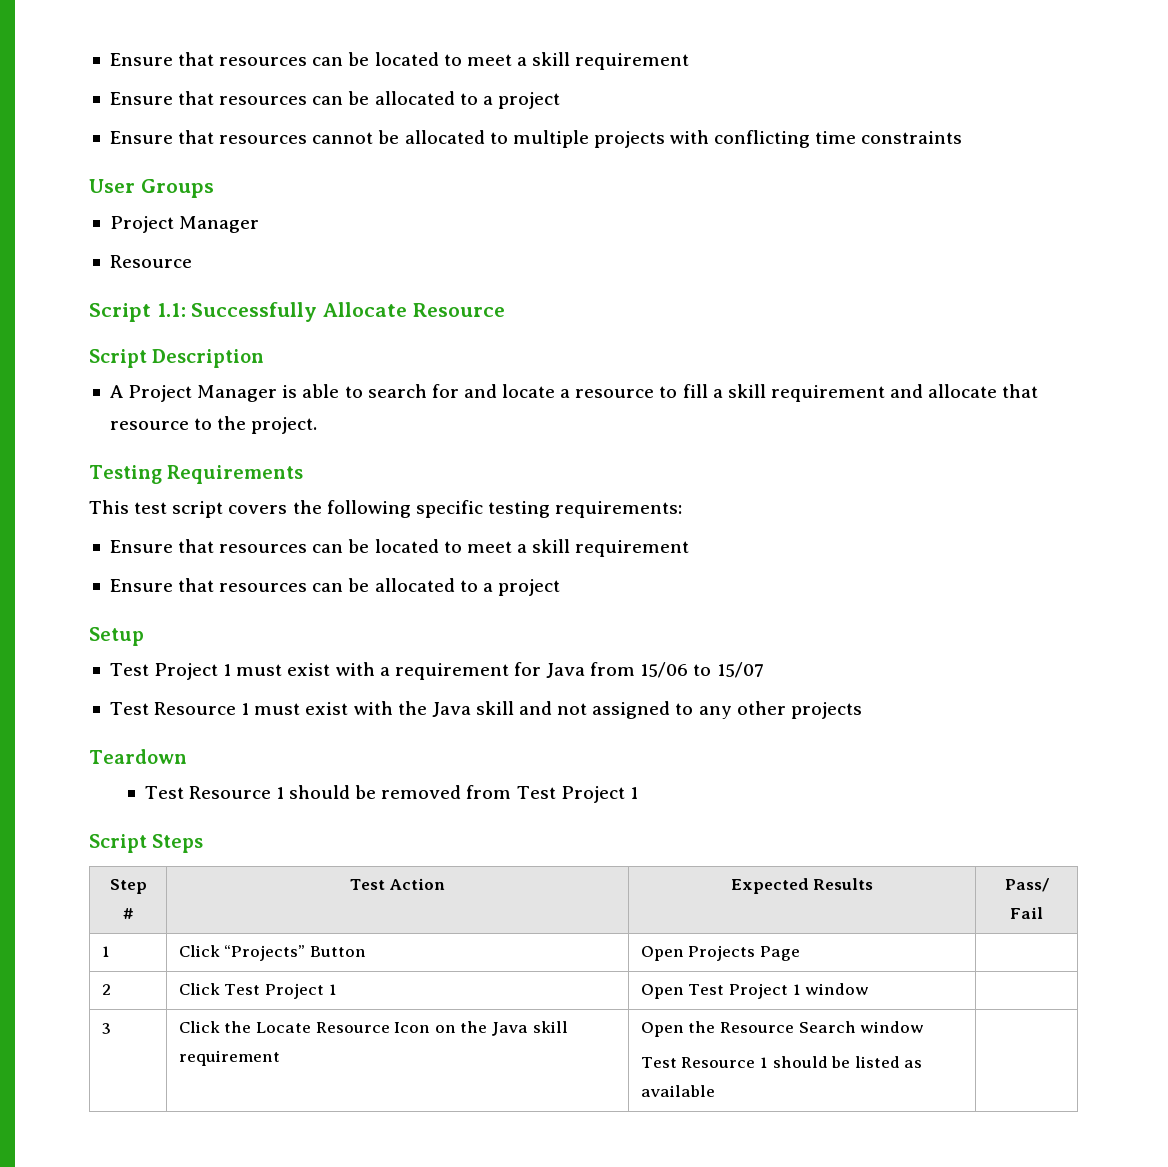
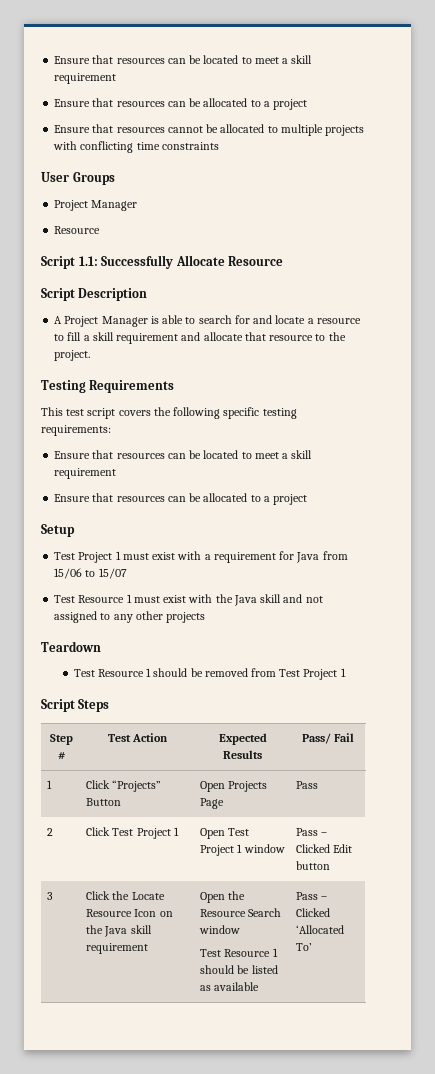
- 1 | Click “Projects” Button | Open Projects Page |
+ 1 | Click “Projects” Button | Open Projects Page | Pass
- 2 | Click Test Project 1 | Open Test Project 1 window |
+ 2 | Click Test Project 1 | Open Test Project 1 window | Pass – Clicked Edit button
  3 | Click the Locate Resource Icon on the Java skill requirement | Open the Resource Search window
- Test Resource 1 should be listed as available |
+ Test Resource 1 should be listed as available | Pass – Clicked ‘Allocated To’

